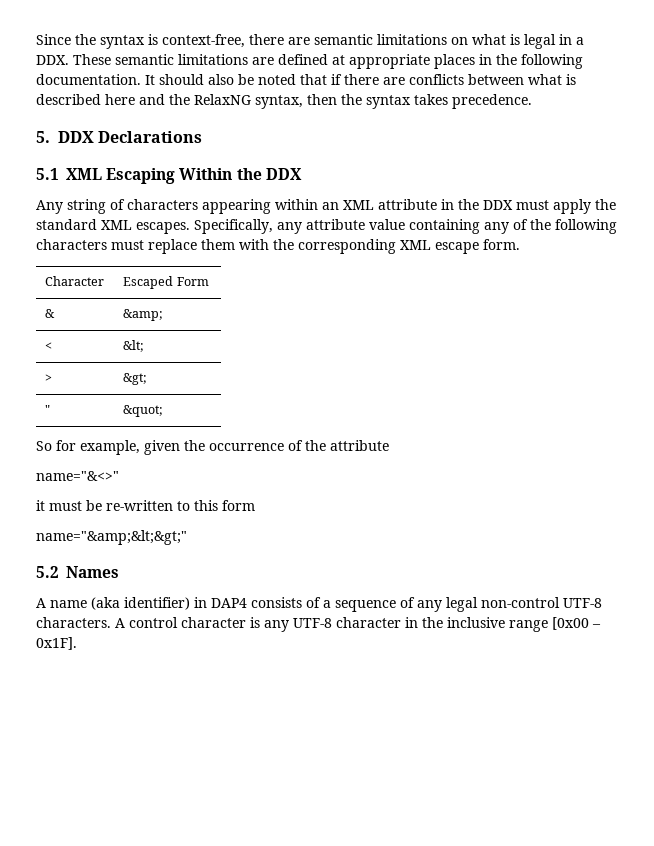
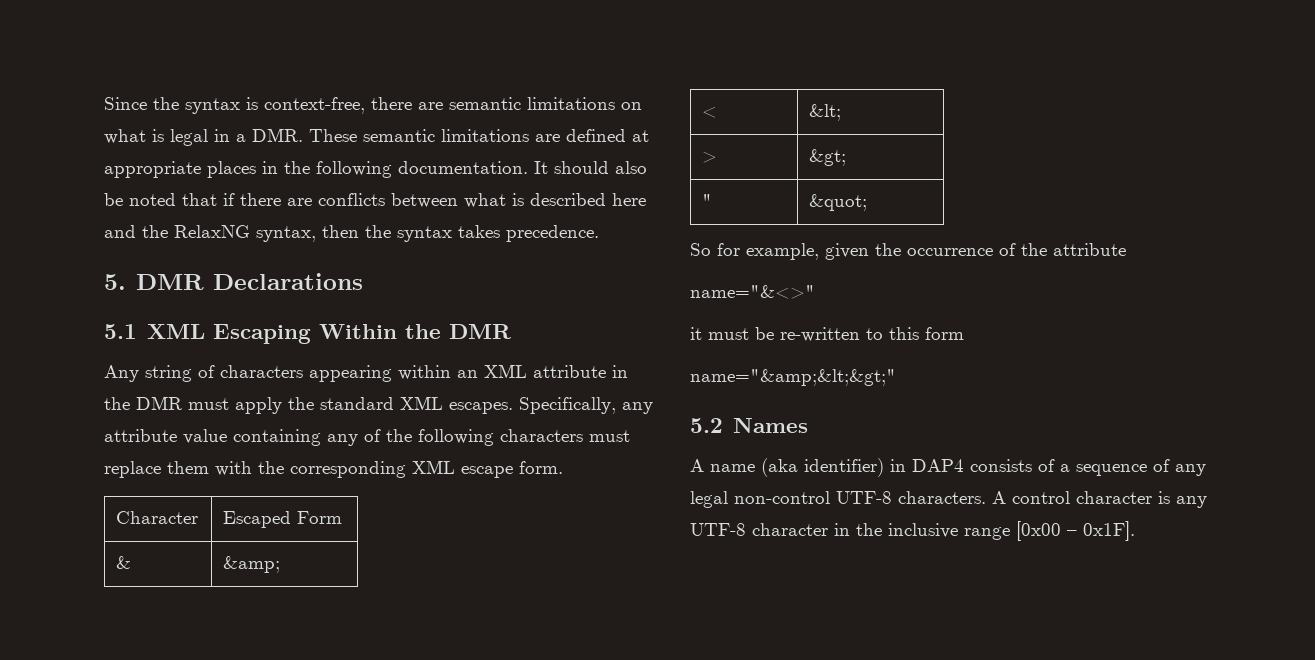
- Since the syntax is context-free, there are semantic limitations on what is legal in a DDX. These semantic limitations are defined at appropriate places in the following documentation.
+ Since the syntax is context-free, there are semantic limitations on what is legal in a DMR. These semantic limitations are defined at appropriate places in the following documentation.
- 5. DDX Declarations
+ 5. DMR Declarations
- 5.1 XML Escaping Within the DDX
+ 5.1 XML Escaping Within the DMR
- Any string of characters appearing within an XML attribute in the DDX must apply the standard XML escapes.
+ Any string of characters appearing within an XML attribute in the DMR must apply the standard XML escapes.

